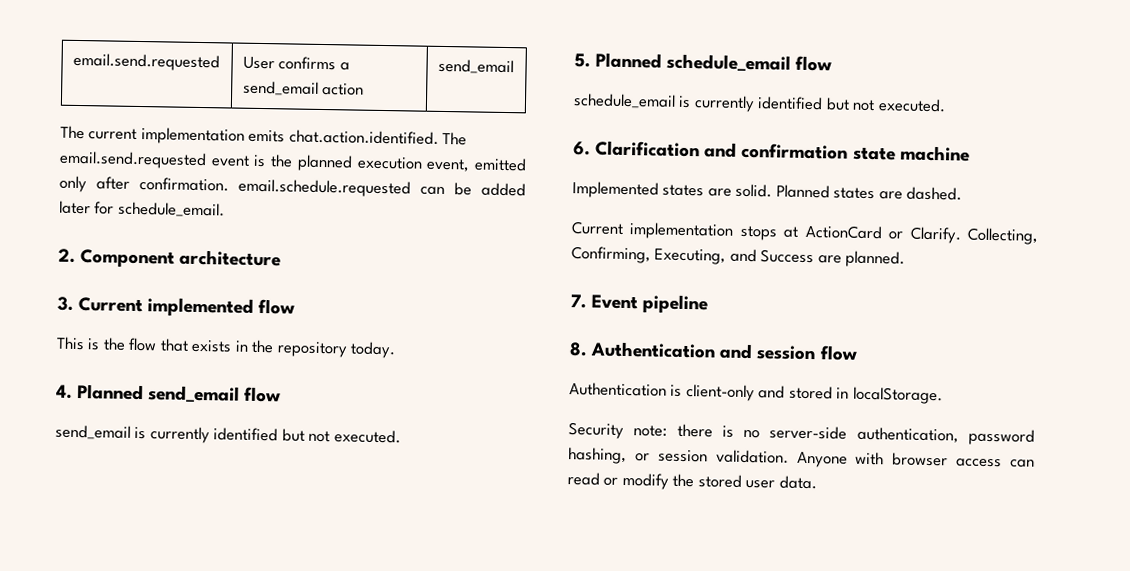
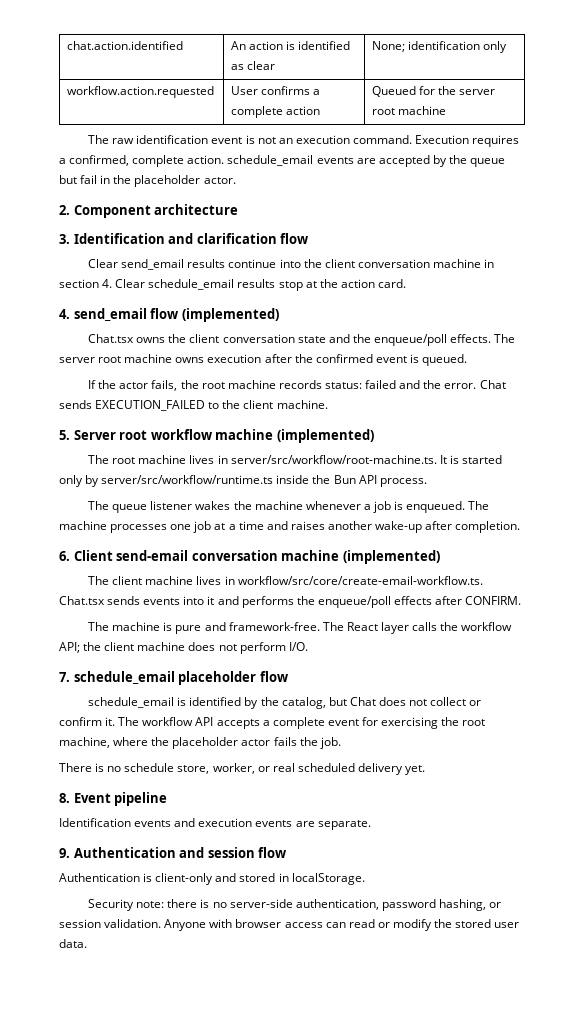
- email.send.requested | User confirms a send_email action | send_email
- The current implementation emits chat.action.identified. The email.send.requested event is the planned execution event, emitted only after confirmation. email.schedule.requested can be added later for schedule_email.
+ chat.action.identified | An action is identified as clear | None; identification only
+ workflow.action.requested | User confirms a complete action | Queued for the server root machine
+ The raw identification event is not an execution command. Execution requires a confirmed, complete action. schedule_email events are accepted by the queue but fail in the placeholder actor.
  2. Component architecture
- 3. Current implemented flow
- This is the flow that exists in the repository today.
- 4. Planned send_email flow
- send_email is currently identified but not executed.
- 5. Planned schedule_email flow
- schedule_email is currently identified but not executed.
- 6. Clarification and confirmation state machine
- Implemented states are solid. Planned states are dashed.
- Current implementation stops at ActionCard or Clarify. Collecting, Confirming, Executing, and Success are planned.
- 7. Event pipeline
- 8. Authentication and session flow
+ 3. Identification and clarification flow
+ Clear send_email results continue into the client conversation machine in section 4. Clear schedule_email results stop at the action card.
+ 4. send_email flow (implemented)
+ Chat.tsx owns the client conversation state and the enqueue/poll effects. The server root machine owns execution after the confirmed event is queued.
+ If the actor fails, the root machine records status: failed and the error. Chat sends EXECUTION_FAILED to the client machine.
+ 5. Server root workflow machine (implemented)
+ The root machine lives in server/src/workflow/root-machine.ts. It is started only by server/src/workflow/runtime.ts inside the Bun API process.
+ The queue listener wakes the machine whenever a job is enqueued. The machine processes one job at a time and raises another wake-up after completion.
+ 6. Client send-email conversation machine (implemented)
+ The client machine lives in workflow/src/core/create-email-workflow.ts. Chat.tsx sends events into it and performs the enqueue/poll effects after CONFIRM.
+ The machine is pure and framework-free. The React layer calls the workflow API; the client machine does not perform I/O.
+ 7. schedule_email placeholder flow
+ schedule_email is identified by the catalog, but Chat does not collect or confirm it. The workflow API accepts a complete event for exercising the root machine, where the placeholder actor fails the job.
+ There is no schedule store, worker, or real scheduled delivery yet.
+ 8. Event pipeline
+ Identification events and execution events are separate.
+ 9. Authentication and session flow

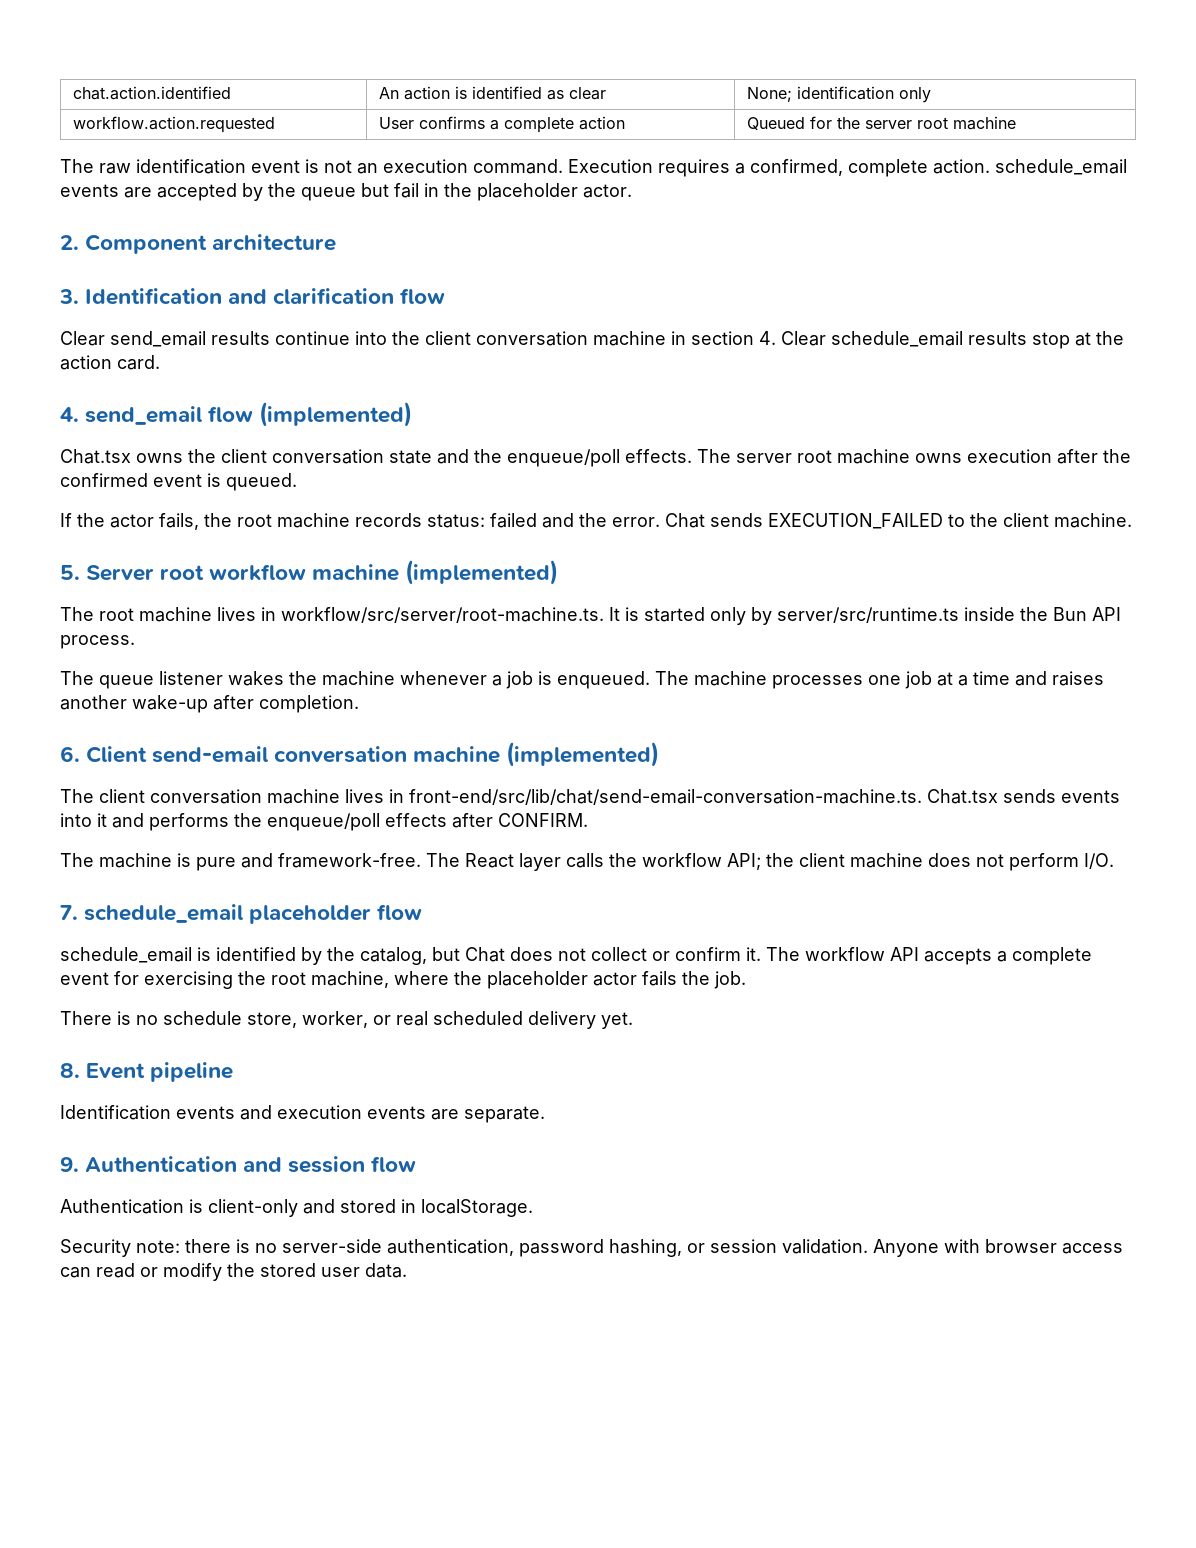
- The root machine lives in server/src/workflow/root-machine.ts. It is started only by server/src/workflow/runtime.ts inside the Bun API process.
+ The root machine lives in workflow/src/server/root-machine.ts. It is started only by server/src/runtime.ts inside the Bun API process.
- The client machine lives in workflow/src/core/create-email-workflow.ts. Chat.tsx sends events into it and performs the enqueue/poll effects after CONFIRM.
+ The client conversation machine lives in front-end/src/lib/chat/send-email-conversation-machine.ts. Chat.tsx sends events into it and performs the enqueue/poll effects after CONFIRM.

